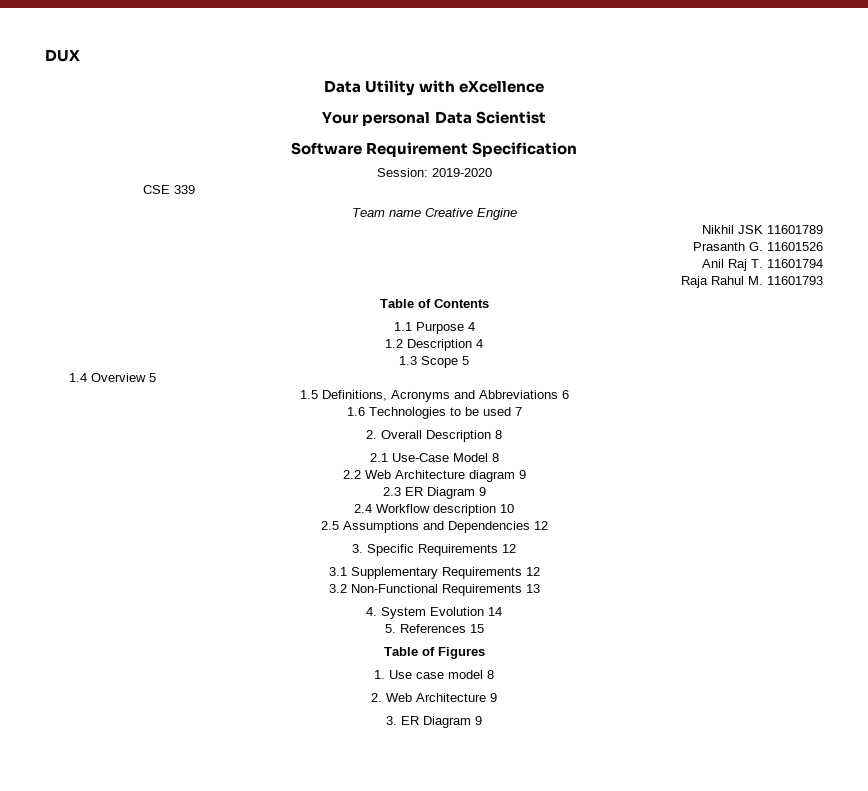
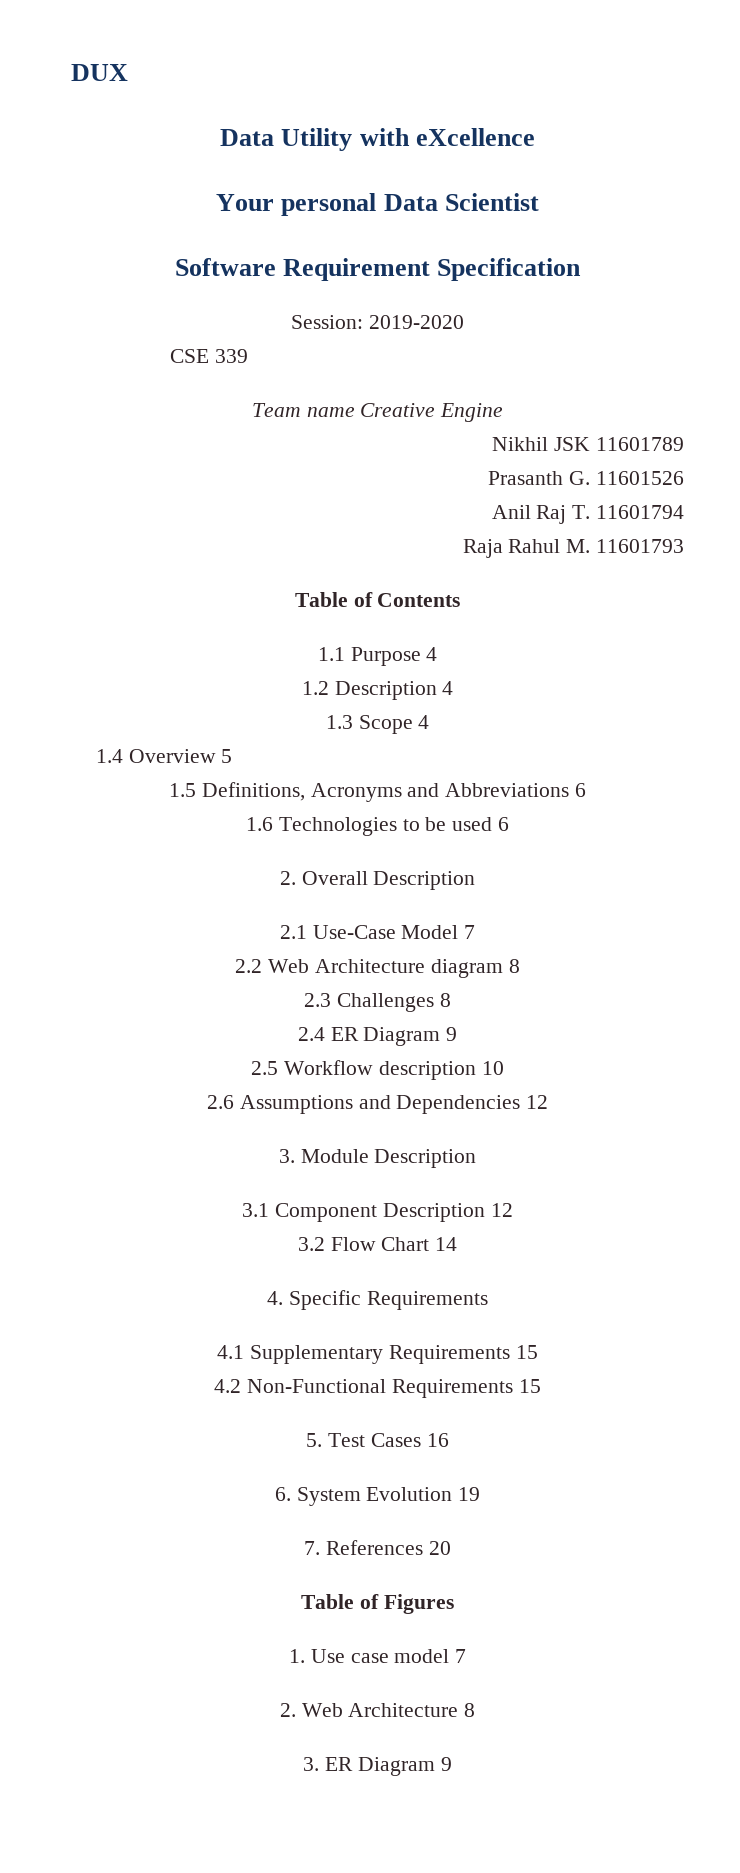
- 1.3 Scope 5
+ 1.3 Scope 4
- 1.6 Technologies to be used 7
+ 1.6 Technologies to be used 6
- 2. Overall Description 8
+ 2. Overall Description
- 2.1 Use-Case Model 8
+ 2.1 Use-Case Model 7
- 2.2 Web Architecture diagram 9
+ 2.2 Web Architecture diagram 8
- 2.3 ER Diagram 9
+ 2.3 Challenges 8
+ 2.4 ER Diagram 9
- 2.4 Workflow description 10
+ 2.5 Workflow description 10
- 2.5 Assumptions and Dependencies 12
+ 2.6 Assumptions and Dependencies 12
- 3. Specific Requirements 12
+ 3. Module Description
- 3.1 Supplementary Requirements 12
+ 3.1 Component Description 12
- 3.2 Non-Functional Requirements 13
- 4. System Evolution 14
- 5. References 15
+ 3.2 Flow Chart 14
+ 4. Specific Requirements
+ 4.1 Supplementary Requirements 15
+ 4.2 Non-Functional Requirements 15
+ 5. Test Cases 16
+ 6. System Evolution 19
+ 7. References 20
- 1. Use case model 8
+ 1. Use case model 7
- 2. Web Architecture 9
+ 2. Web Architecture 8

